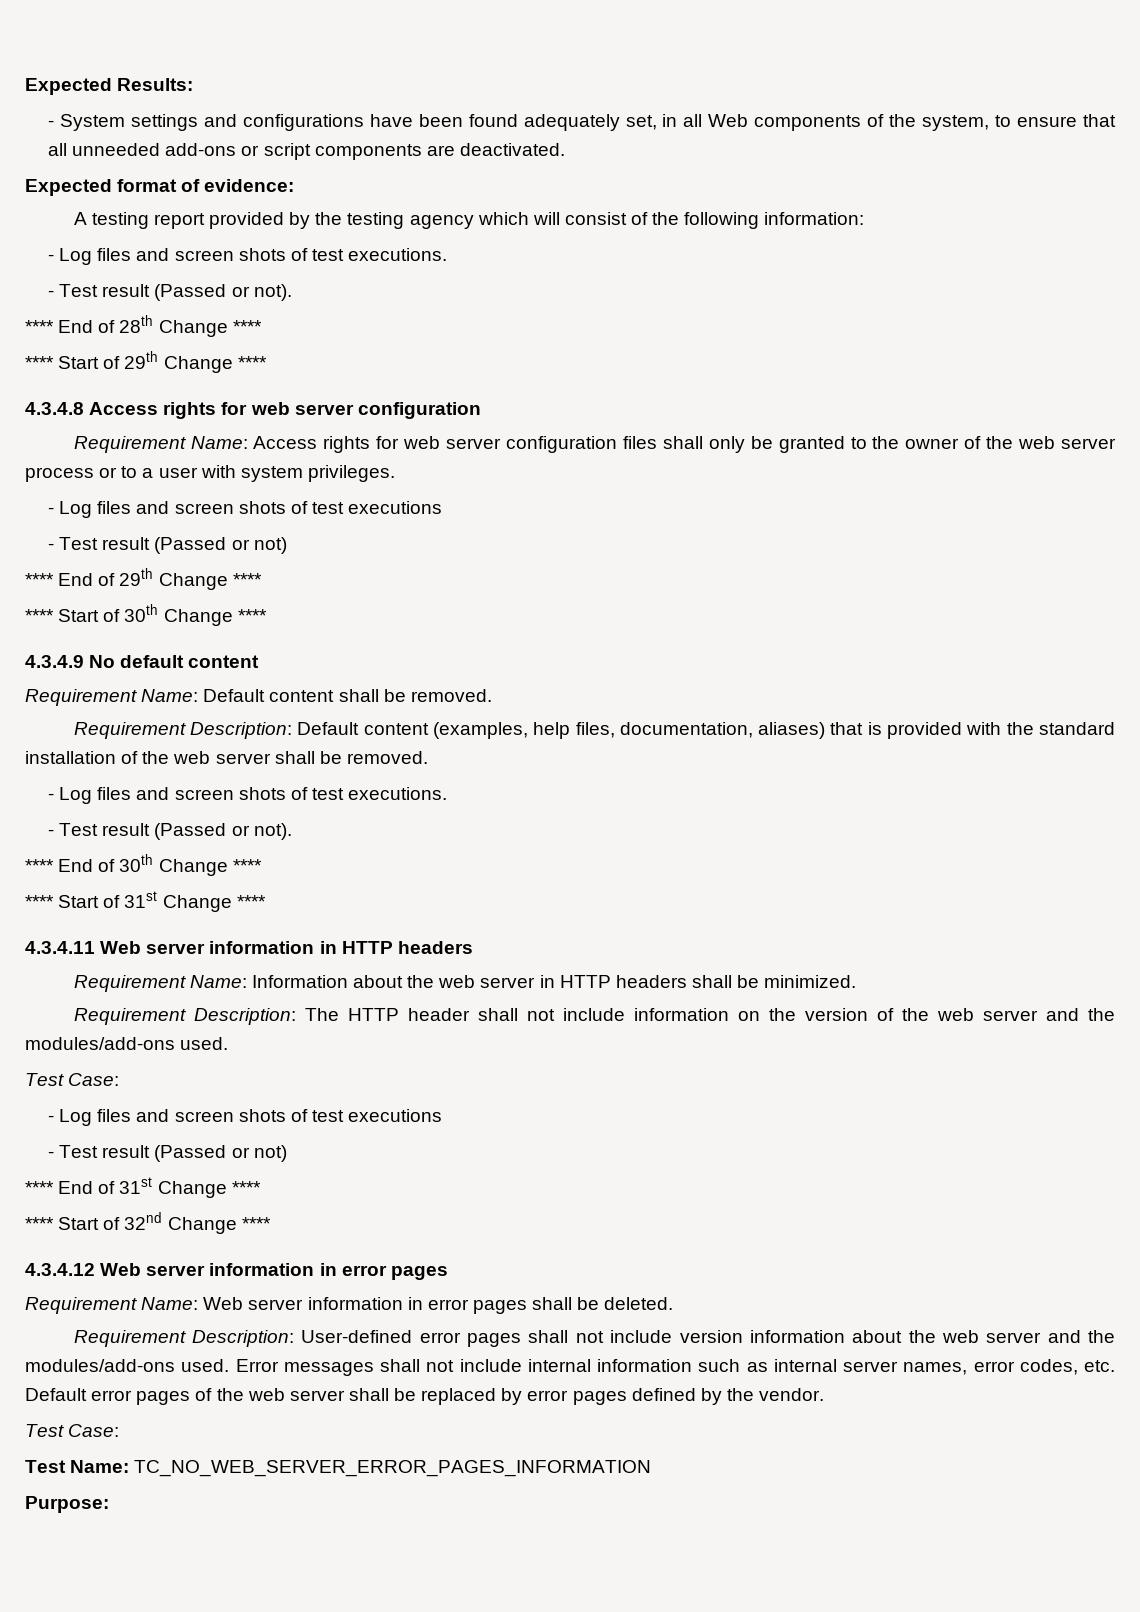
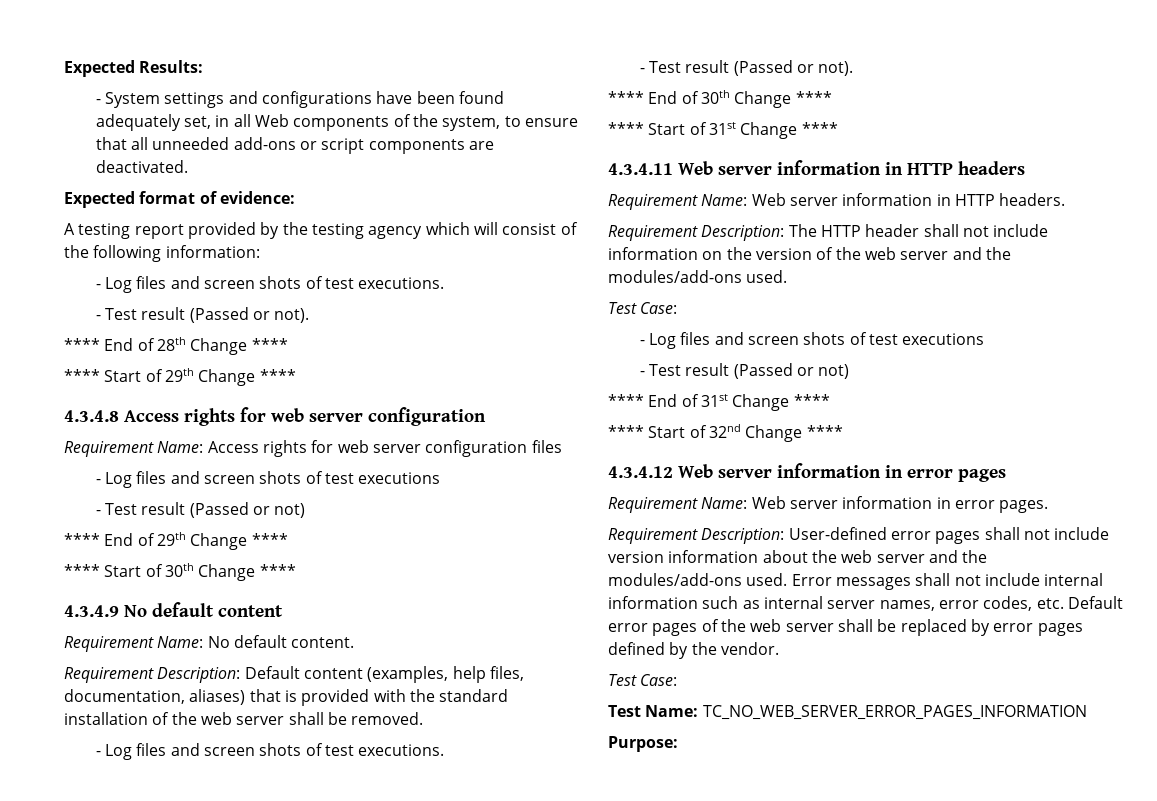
- Requirement Name: Access rights for web server configuration files shall only be granted to the owner of the web server process or to a user with system privileges.
+ Requirement Name: Access rights for web server configuration files
- Requirement Name: Default content shall be removed.
+ Requirement Name: No default content.
- Requirement Name: Information about the web server in HTTP headers shall be minimized.
+ Requirement Name: Web server information in HTTP headers.
- Requirement Name: Web server information in error pages shall be deleted.
+ Requirement Name: Web server information in error pages.

